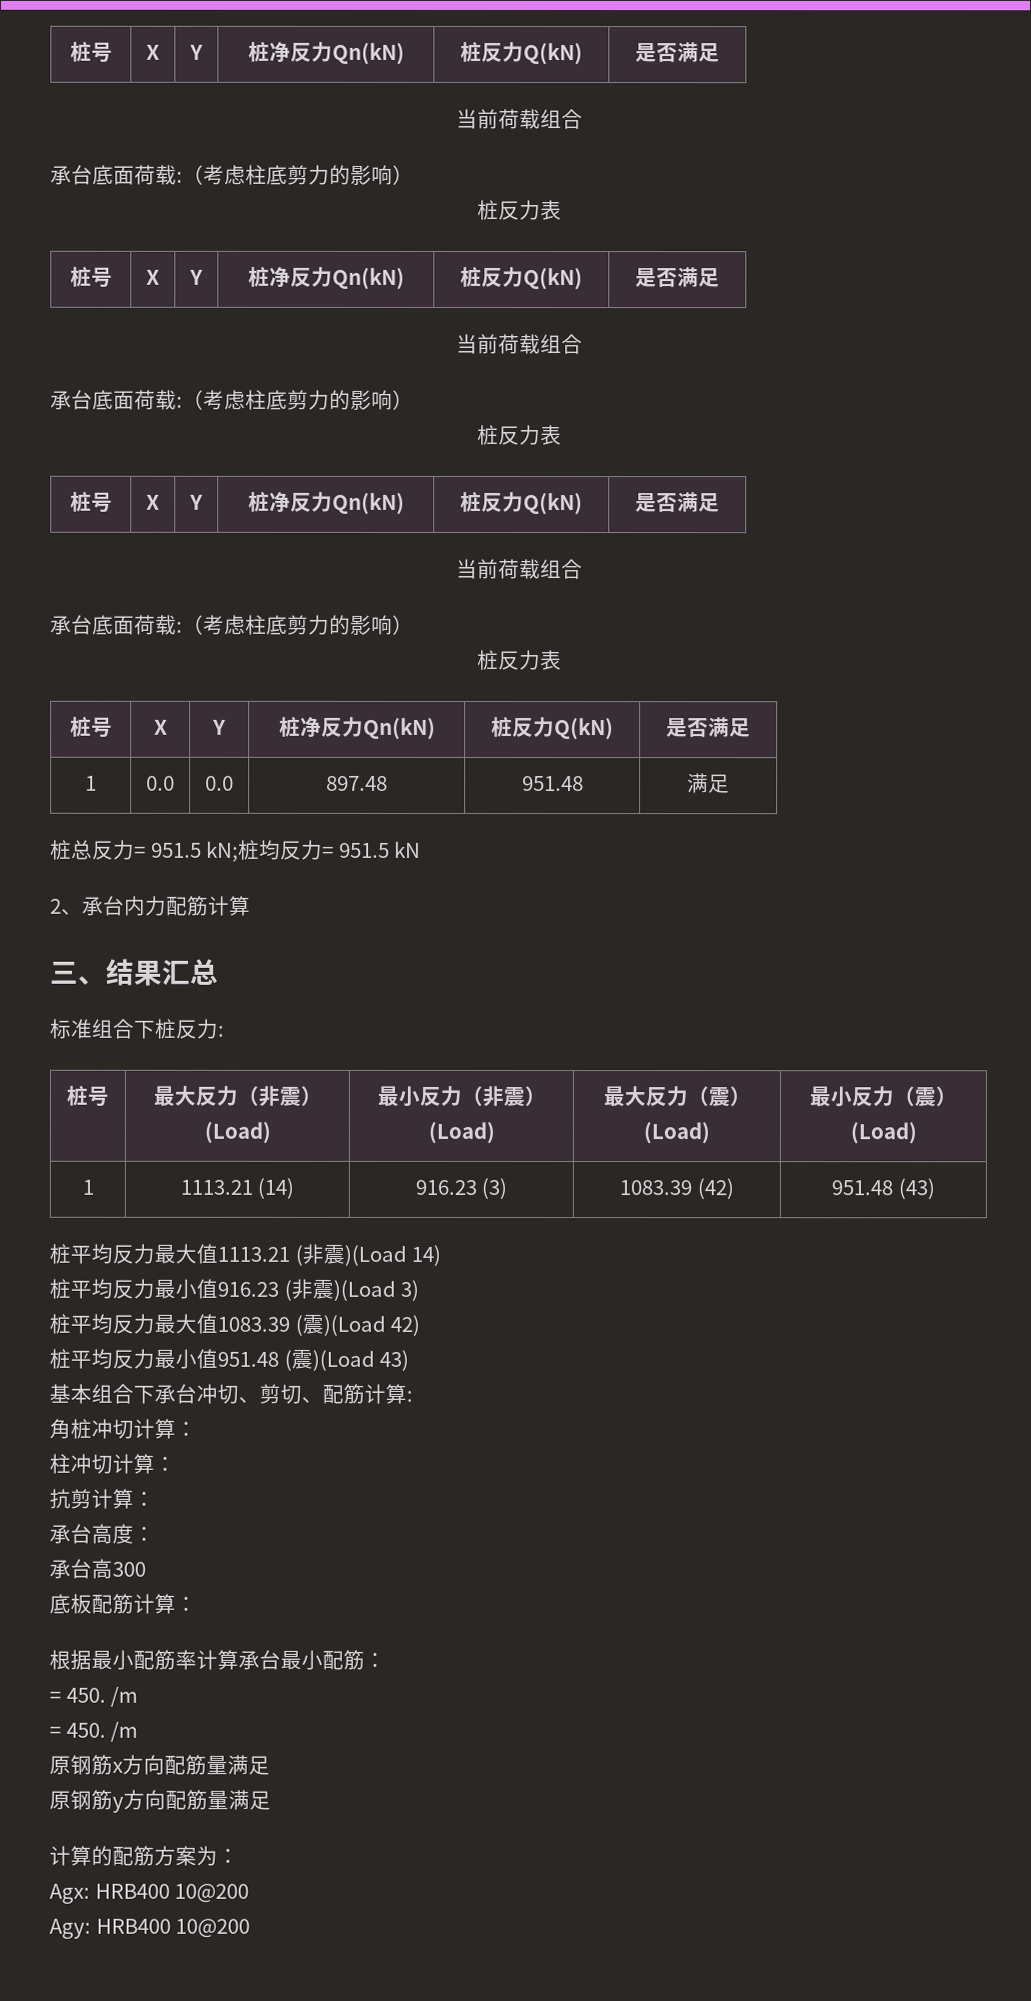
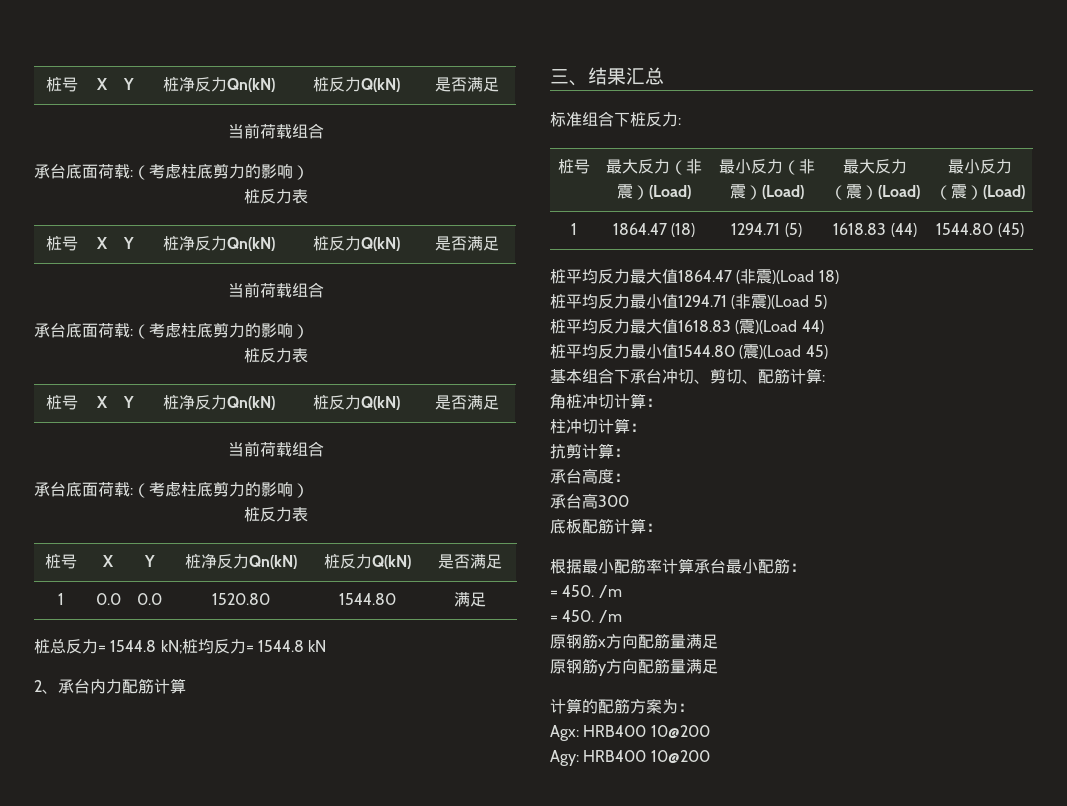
- 1 | 0.0 | 0.0 | 897.48 | 951.48 | 满足
+ 1 | 0.0 | 0.0 | 1520.80 | 1544.80 | 满足
- 桩总反力= 951.5 kN;桩均反力= 951.5 kN
+ 桩总反力= 1544.8 kN;桩均反力= 1544.8 kN
- 1 | 1113.21 (14) | 916.23 (3) | 1083.39 (42) | 951.48 (43)
- 桩平均反力最大值1113.21 (非震)(Load 14)
- 桩平均反力最小值916.23 (非震)(Load 3)
- 桩平均反力最大值1083.39 (震)(Load 42)
- 桩平均反力最小值951.48 (震)(Load 43)
+ 1 | 1864.47 (18) | 1294.71 (5) | 1618.83 (44) | 1544.80 (45)
+ 桩平均反力最大值1864.47 (非震)(Load 18)
+ 桩平均反力最小值1294.71 (非震)(Load 5)
+ 桩平均反力最大值1618.83 (震)(Load 44)
+ 桩平均反力最小值1544.80 (震)(Load 45)

